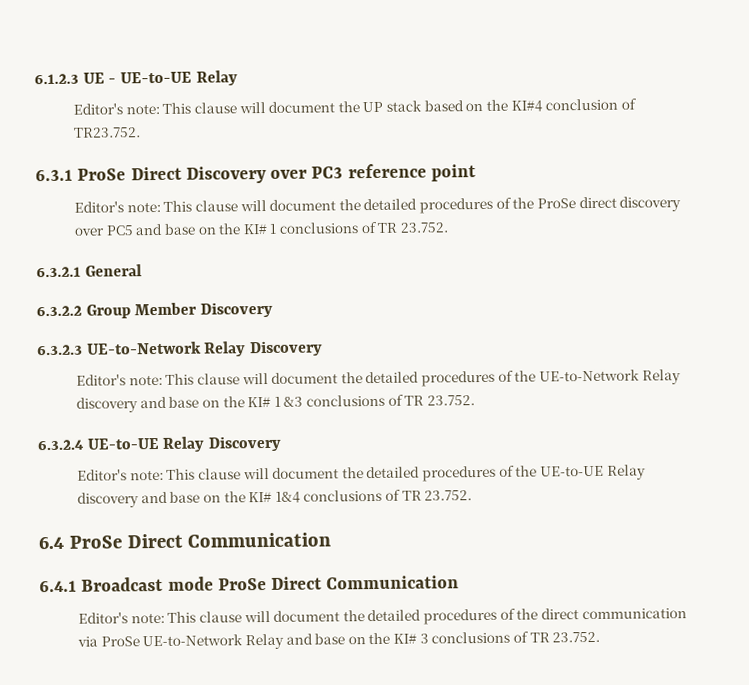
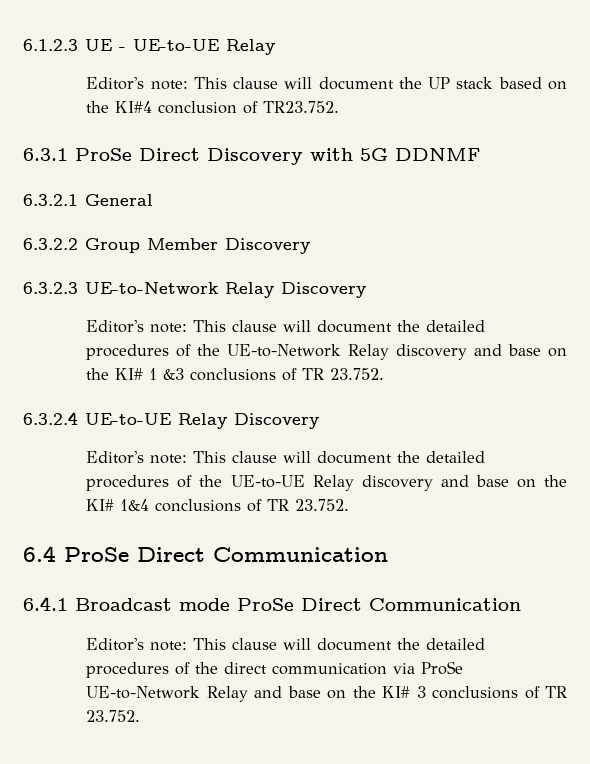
- 6.3.1 ProSe Direct Discovery over PC3 reference point
- Editor's note: This clause will document the detailed procedures of the ProSe direct discovery over PC5 and base on the KI# 1 conclusions of TR 23.752.
+ 6.3.1 ProSe Direct Discovery with 5G DDNMF

